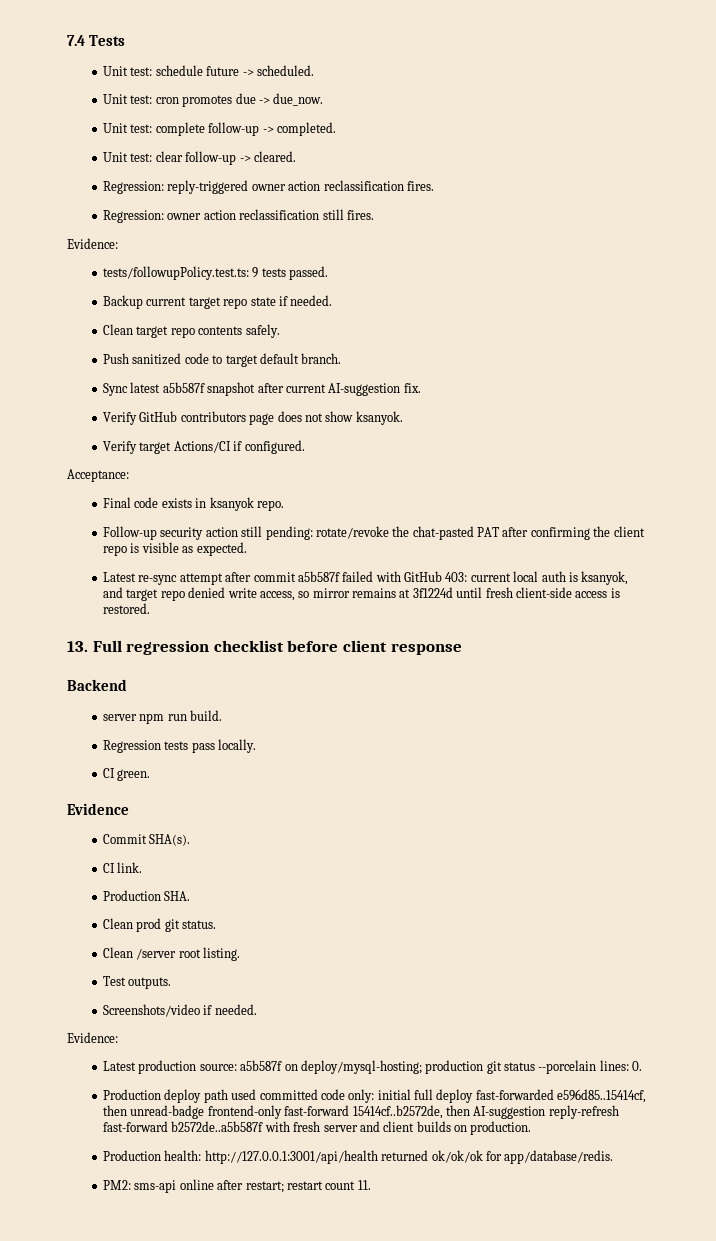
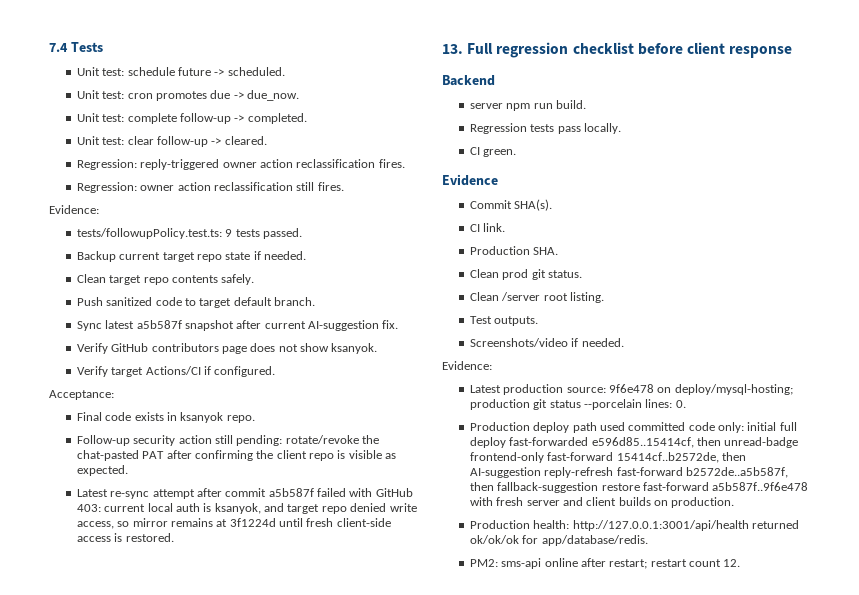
- Latest production source: a5b587f on deploy/mysql-hosting; production git status --porcelain lines: 0.
+ Latest production source: 9f6e478 on deploy/mysql-hosting; production git status --porcelain lines: 0.
- Production deploy path used committed code only: initial full deploy fast-forwarded e596d85..15414cf, then unread-badge frontend-only fast-forward 15414cf..b2572de, then AI-suggestion reply-refresh fast-forward b2572de..a5b587f with fresh server and client builds on production.
+ Production deploy path used committed code only: initial full deploy fast-forwarded e596d85..15414cf, then unread-badge frontend-only fast-forward 15414cf..b2572de, then AI-suggestion reply-refresh fast-forward b2572de..a5b587f, then fallback-suggestion restore fast-forward a5b587f..9f6e478 with fresh server and client builds on production.
- PM2: sms-api online after restart; restart count 11.
+ PM2: sms-api online after restart; restart count 12.

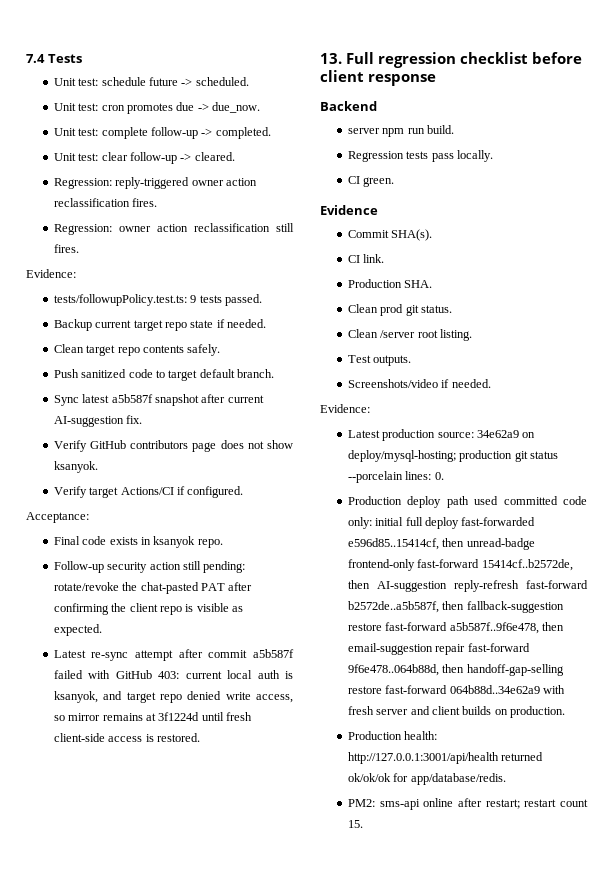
- Latest production source: 9f6e478 on deploy/mysql-hosting; production git status --porcelain lines: 0.
+ Latest production source: 34e62a9 on deploy/mysql-hosting; production git status --porcelain lines: 0.
- Production deploy path used committed code only: initial full deploy fast-forwarded e596d85..15414cf, then unread-badge frontend-only fast-forward 15414cf..b2572de, then AI-suggestion reply-refresh fast-forward b2572de..a5b587f, then fallback-suggestion restore fast-forward a5b587f..9f6e478 with fresh server and client builds on production.
+ Production deploy path used committed code only: initial full deploy fast-forwarded e596d85..15414cf, then unread-badge frontend-only fast-forward 15414cf..b2572de, then AI-suggestion reply-refresh fast-forward b2572de..a5b587f, then fallback-suggestion restore fast-forward a5b587f..9f6e478, then email-suggestion repair fast-forward 9f6e478..064b88d, then handoff-gap-selling restore fast-forward 064b88d..34e62a9 with fresh server and client builds on production.
- PM2: sms-api online after restart; restart count 12.
+ PM2: sms-api online after restart; restart count 15.

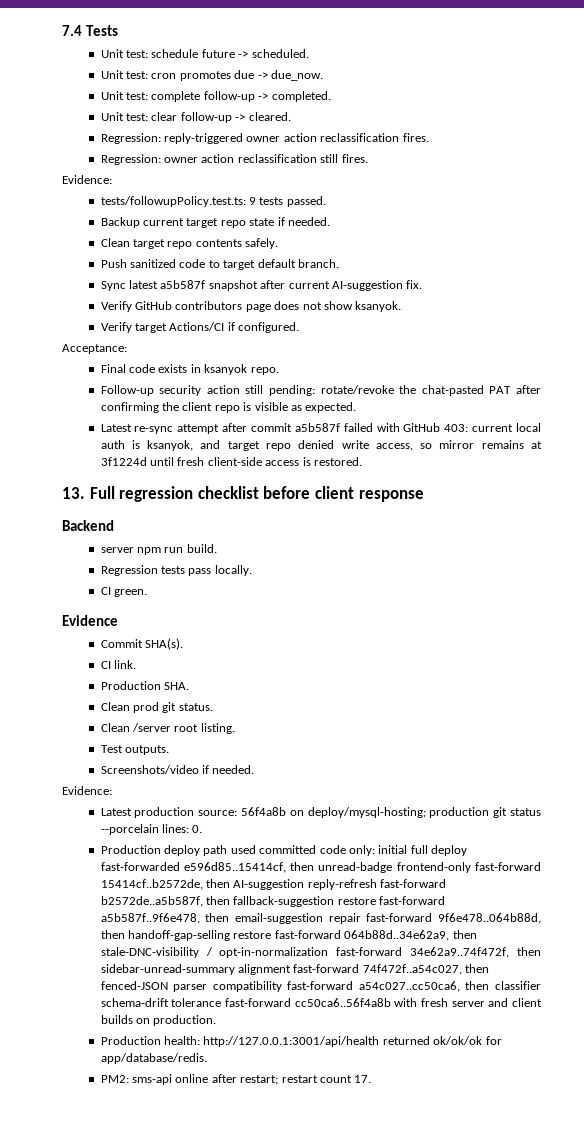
- Latest production source: 34e62a9 on deploy/mysql-hosting; production git status --porcelain lines: 0.
+ Latest production source: 56f4a8b on deploy/mysql-hosting; production git status --porcelain lines: 0.
- Production deploy path used committed code only: initial full deploy fast-forwarded e596d85..15414cf, then unread-badge frontend-only fast-forward 15414cf..b2572de, then AI-suggestion reply-refresh fast-forward b2572de..a5b587f, then fallback-suggestion restore fast-forward a5b587f..9f6e478, then email-suggestion repair fast-forward 9f6e478..064b88d, then handoff-gap-selling restore fast-forward 064b88d..34e62a9 with fresh server and client builds on production.
+ Production deploy path used committed code only: initial full deploy fast-forwarded e596d85..15414cf, then unread-badge frontend-only fast-forward 15414cf..b2572de, then AI-suggestion reply-refresh fast-forward b2572de..a5b587f, then fallback-suggestion restore fast-forward a5b587f..9f6e478, then email-suggestion repair fast-forward 9f6e478..064b88d, then handoff-gap-selling restore fast-forward 064b88d..34e62a9, then stale-DNC-visibility / opt-in-normalization fast-forward 34e62a9..74f472f, then sidebar-unread-summary alignment fast-forward 74f472f..a54c027, then fenced-JSON parser compatibility fast-forward a54c027..cc50ca6, then classifier schema-drift tolerance fast-forward cc50ca6..56f4a8b with fresh server and client builds on production.
- PM2: sms-api online after restart; restart count 15.
+ PM2: sms-api online after restart; restart count 17.

